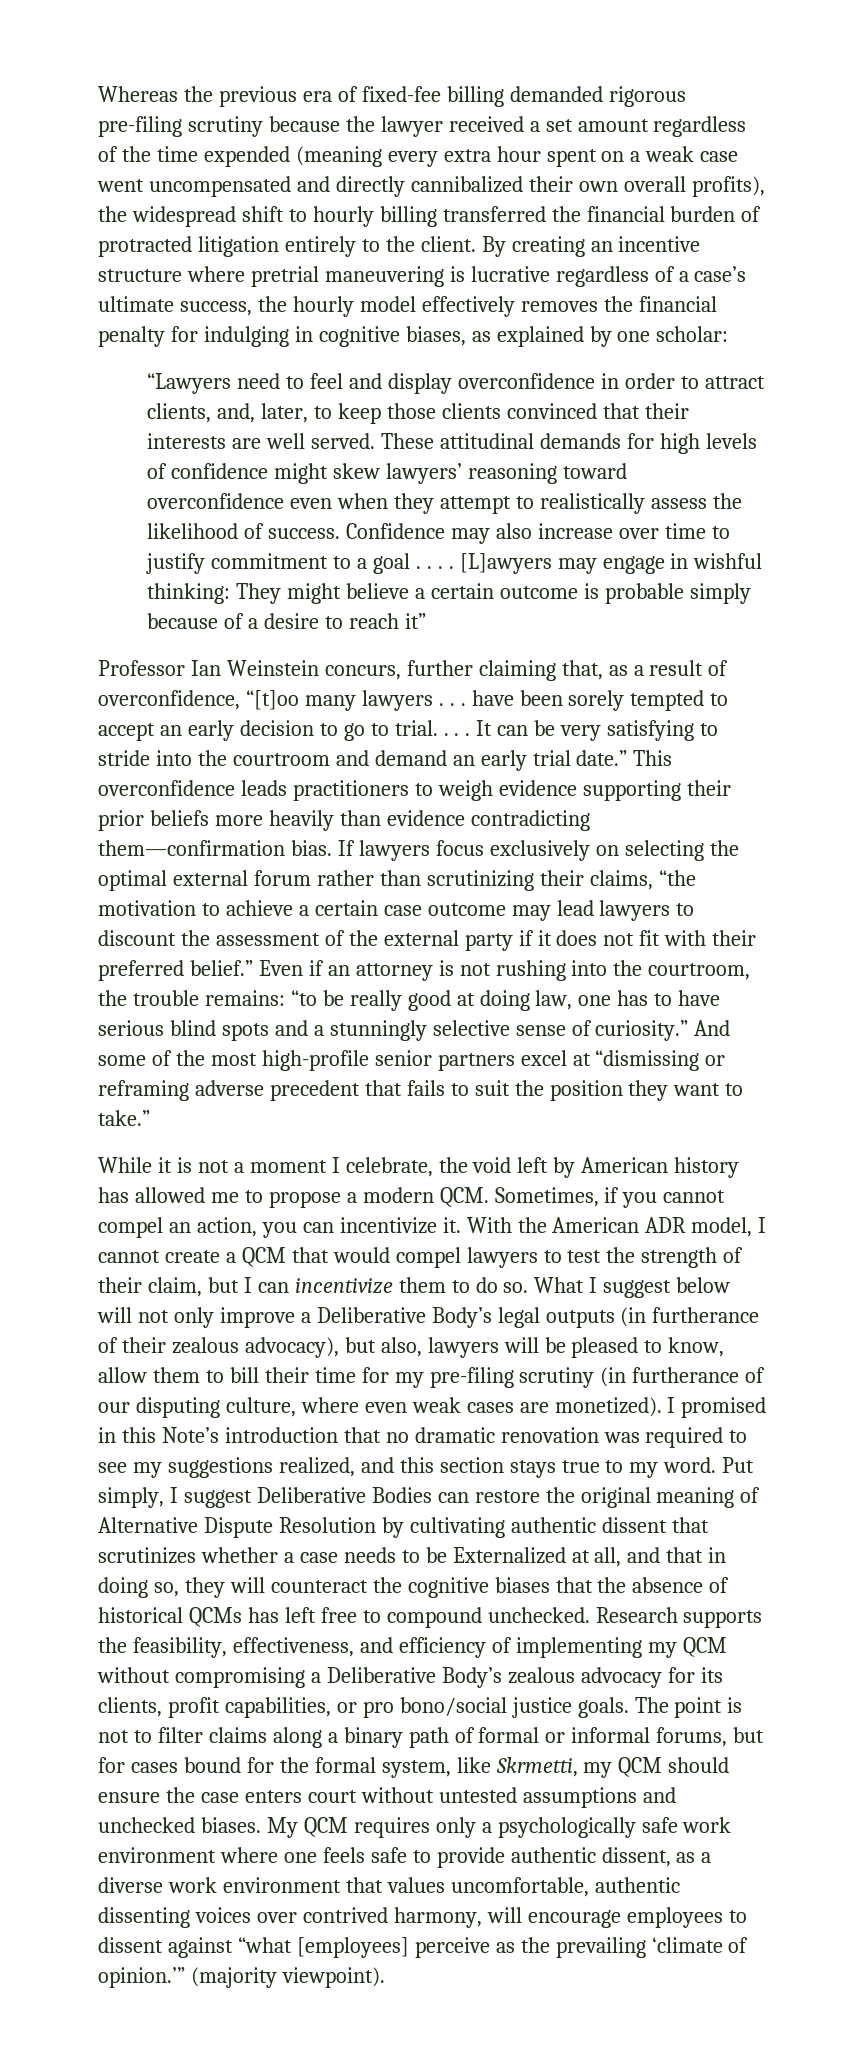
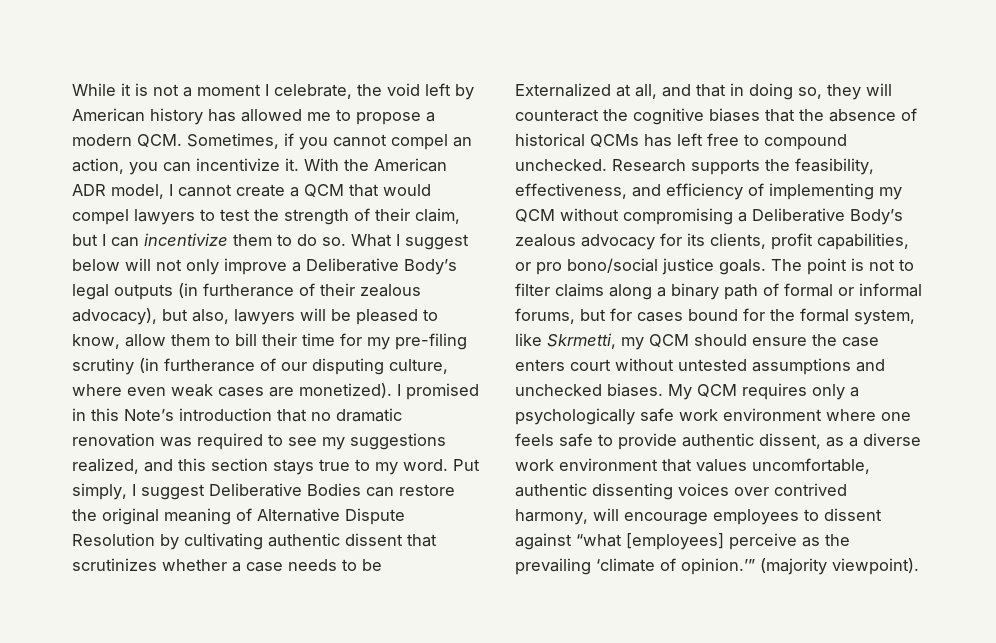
- Whereas the previous era of fixed-fee billing demanded rigorous pre-filing scrutiny because the lawyer received a set amount regardless of the time expended (meaning every extra hour spent on a weak case went uncompensated and directly cannibalized their own overall profits), the widespread shift to hourly billing transferred the financial burden of protracted litigation entirely to the client. By creating an incentive structure where pretrial maneuvering is lucrative regardless of a case’s ultimate success, the hourly model effectively removes the financial penalty for indulging in cognitive biases, as explained by one scholar:
- “Lawyers need to feel and display overconfidence in order to attract clients, and, later, to keep those clients convinced that their interests are well served. These attitudinal demands for high levels of confidence might skew lawyers’ reasoning toward overconfidence even when they attempt to realistically assess the likelihood of success. Confidence may also increase over time to justify commitment to a goal . . . . [L]awyers may engage in wishful thinking: They might believe a certain outcome is probable simply because of a desire to reach it”
- Professor Ian Weinstein concurs, further claiming that, as a result of overconfidence, “[t]oo many lawyers . . . have been sorely tempted to accept an early decision to go to trial. . . . It can be very satisfying to stride into the courtroom and demand an early trial date.” This overconfidence leads practitioners to weigh evidence supporting their prior beliefs more heavily than evidence contradicting them—confirmation bias. If lawyers focus exclusively on selecting the optimal external forum rather than scrutinizing their claims, “the motivation to achieve a certain case outcome may lead lawyers to discount the assessment of the external party if it does not fit with their preferred belief.” Even if an attorney is not rushing into the courtroom, the trouble remains: “to be really good at doing law, one has to have serious blind spots and a stunningly selective sense of curiosity.” And some of the most high-profile senior partners excel at “dismissing or reframing adverse precedent that fails to suit the position they want to take.”

